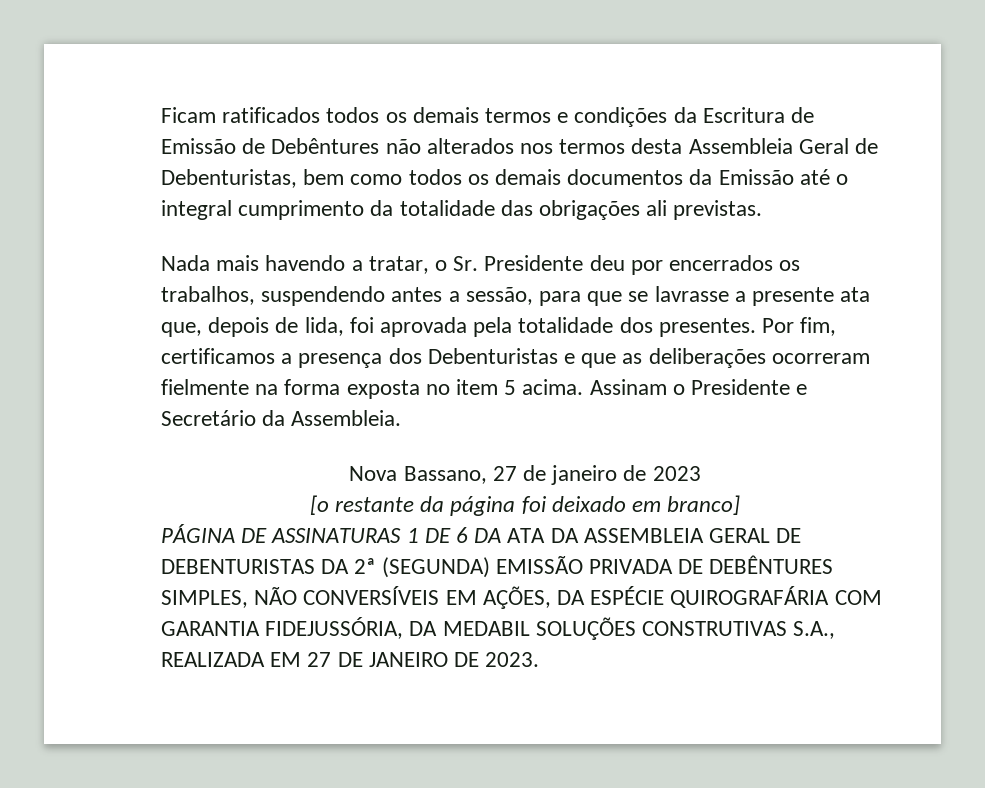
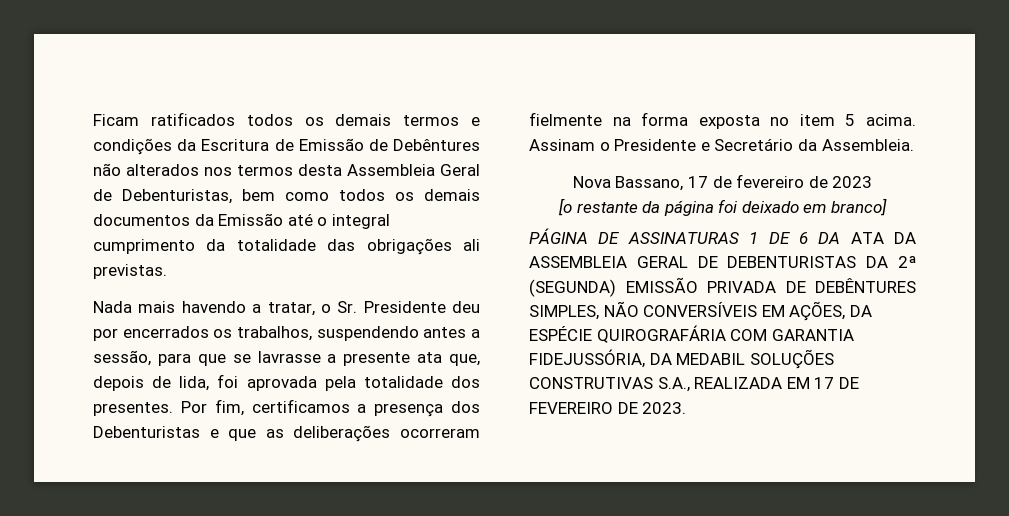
- Nova Bassano, 27 de janeiro de 2023
+ Nova Bassano, 17 de fevereiro de 2023
- PÁGINA DE ASSINATURAS 1 DE 6 DA ATA DA ASSEMBLEIA GERAL DE DEBENTURISTAS DA 2ª (SEGUNDA) EMISSÃO PRIVADA DE DEBÊNTURES SIMPLES, NÃO CONVERSÍVEIS EM AÇÕES, DA ESPÉCIE QUIROGRAFÁRIA COM GARANTIA FIDEJUSSÓRIA, DA MEDABIL SOLUÇÕES CONSTRUTIVAS S.A., REALIZADA EM 27 DE JANEIRO DE 2023.
+ PÁGINA DE ASSINATURAS 1 DE 6 DA ATA DA ASSEMBLEIA GERAL DE DEBENTURISTAS DA 2ª (SEGUNDA) EMISSÃO PRIVADA DE DEBÊNTURES SIMPLES, NÃO CONVERSÍVEIS EM AÇÕES, DA ESPÉCIE QUIROGRAFÁRIA COM GARANTIA FIDEJUSSÓRIA, DA MEDABIL SOLUÇÕES CONSTRUTIVAS S.A., REALIZADA EM 17 DE FEVEREIRO DE 2023.

